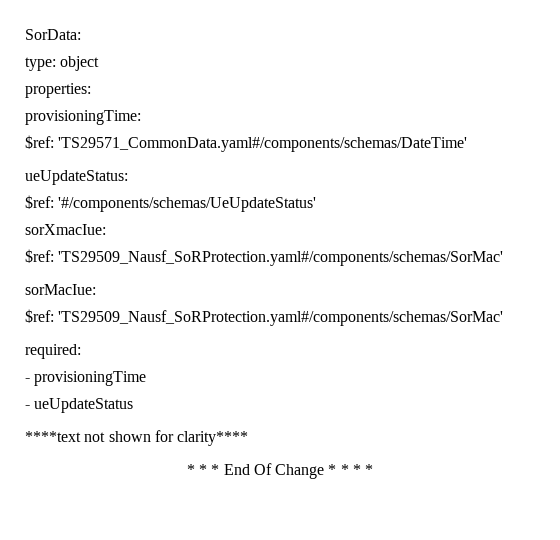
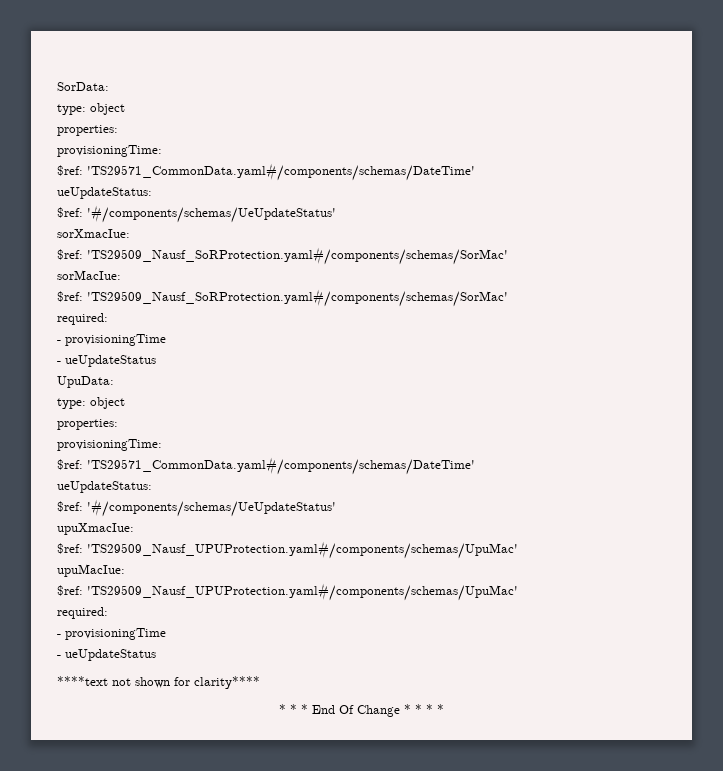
+ UpuData:
+ type: object
+ properties:
+ provisioningTime:
+ $ref: 'TS29571_CommonData.yaml#/components/schemas/DateTime'
+ ueUpdateStatus:
+ $ref: '#/components/schemas/UeUpdateStatus'
+ upuXmacIue:
+ $ref: 'TS29509_Nausf_UPUProtection.yaml#/components/schemas/UpuMac'
+ upuMacIue:
+ $ref: 'TS29509_Nausf_UPUProtection.yaml#/components/schemas/UpuMac'
+ required:
+ - provisioningTime
+ - ueUpdateStatus

